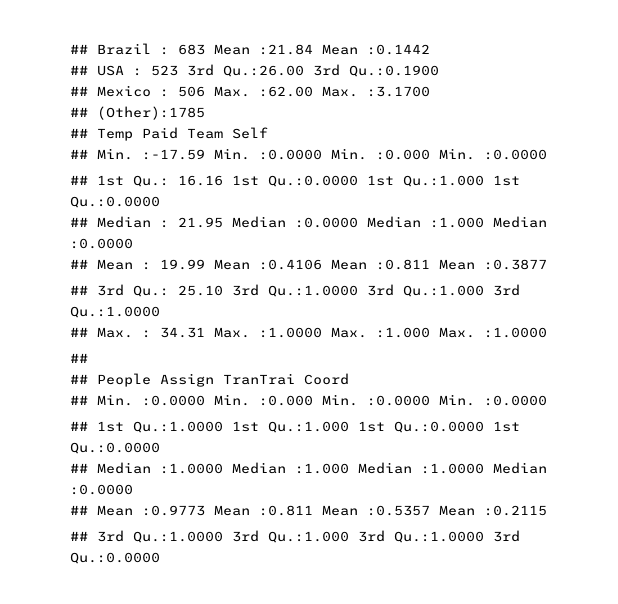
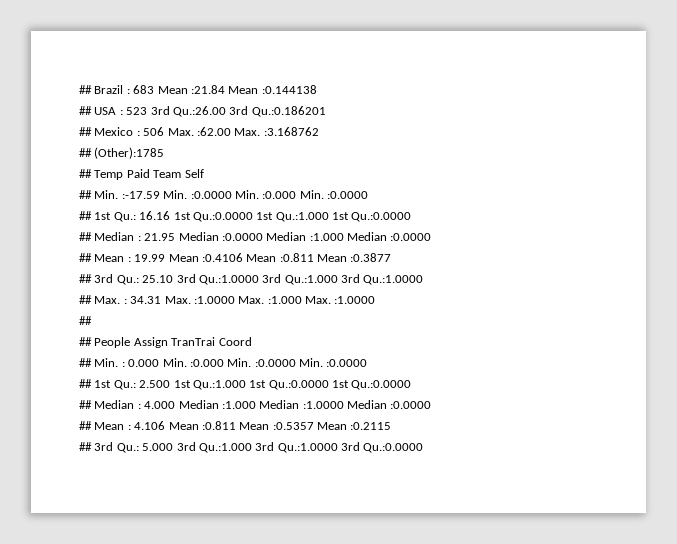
- ## Brazil : 683 Mean :21.84 Mean :0.1442
+ ## Brazil : 683 Mean :21.84 Mean :0.144138
- ## USA : 523 3rd Qu.:26.00 3rd Qu.:0.1900
+ ## USA : 523 3rd Qu.:26.00 3rd Qu.:0.186201
- ## Mexico : 506 Max. :62.00 Max. :3.1700
+ ## Mexico : 506 Max. :62.00 Max. :3.168762
- ## Min. :0.0000 Min. :0.000 Min. :0.0000 Min. :0.0000
+ ## Min. : 0.000 Min. :0.000 Min. :0.0000 Min. :0.0000
- ## 1st Qu.:1.0000 1st Qu.:1.000 1st Qu.:0.0000 1st Qu.:0.0000
+ ## 1st Qu.: 2.500 1st Qu.:1.000 1st Qu.:0.0000 1st Qu.:0.0000
- ## Median :1.0000 Median :1.000 Median :1.0000 Median :0.0000
+ ## Median : 4.000 Median :1.000 Median :1.0000 Median :0.0000
- ## Mean :0.9773 Mean :0.811 Mean :0.5357 Mean :0.2115
+ ## Mean : 4.106 Mean :0.811 Mean :0.5357 Mean :0.2115
- ## 3rd Qu.:1.0000 3rd Qu.:1.000 3rd Qu.:1.0000 3rd Qu.:0.0000
+ ## 3rd Qu.: 5.000 3rd Qu.:1.000 3rd Qu.:1.0000 3rd Qu.:0.0000

